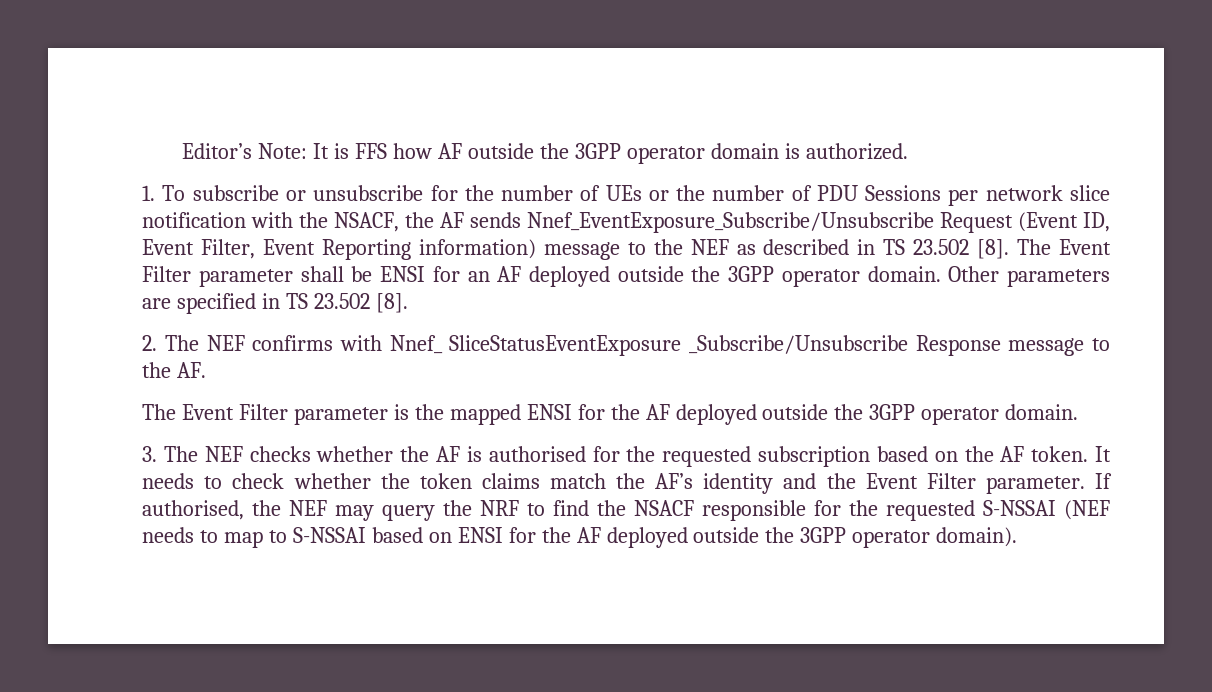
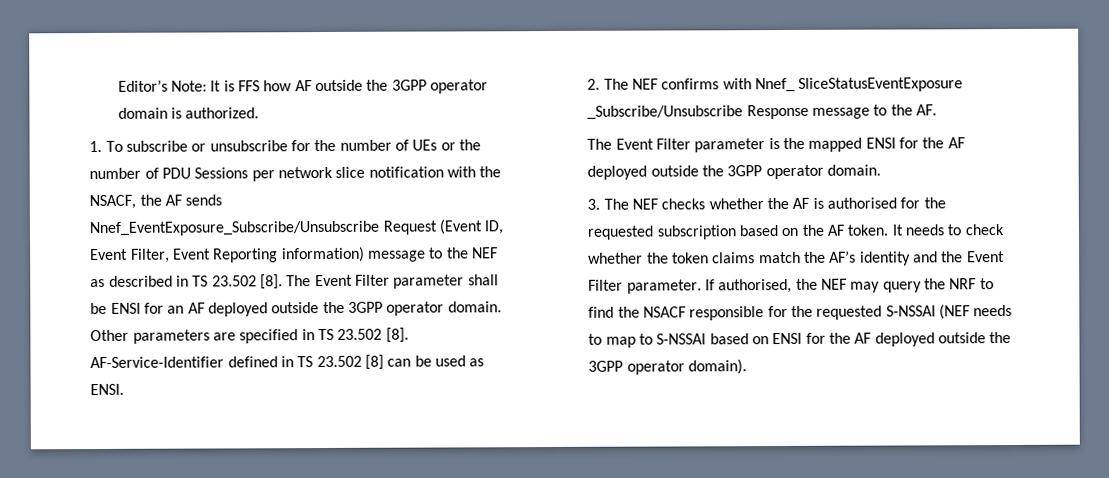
+ AF-Service-Identifier defined in TS 23.502 [8] can be used as ENSI.

